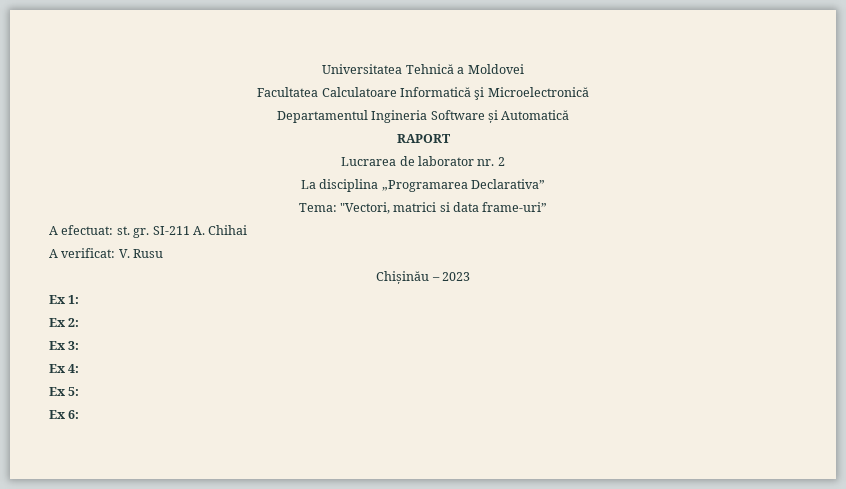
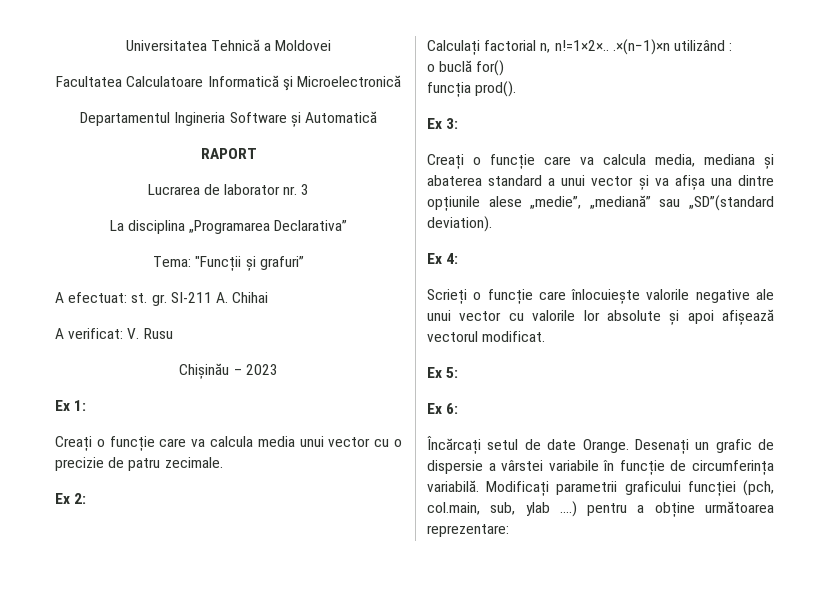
- Lucrarea de laborator nr. 2
+ Lucrarea de laborator nr. 3
- Tema: "Vectori, matrici si data frame-uri”
+ Tema: "Funcții și grafuri”
+ Creați o funcție care va calcula media unui vector cu o precizie de patru zecimale.
  Ex 2:
+ Calculați factorial n, n!=1×2×.. .×(n−1)×n utilizând :
+ o buclă for()
+ funcția prod().
  Ex 3:
+ Creați o funcție care va calcula media, mediana și abaterea standard a unui vector și va afișa una dintre opțiunile alese „medie”, „mediană” sau „SD”(standard deviation).
  Ex 4:
+ Scrieți o funcție care înlocuiește valorile negative ale unui vector cu valorile lor absolute și apoi afișează vectorul modificat.
  Ex 5:
  Ex 6:
+ Încărcați setul de date Orange. Desenați un grafic de dispersie a vârstei variabile în funcție de circumferința variabilă. Modificați parametrii graficului funcției (pch, col.main, sub, ylab ....) pentru a obține următoarea reprezentare:

